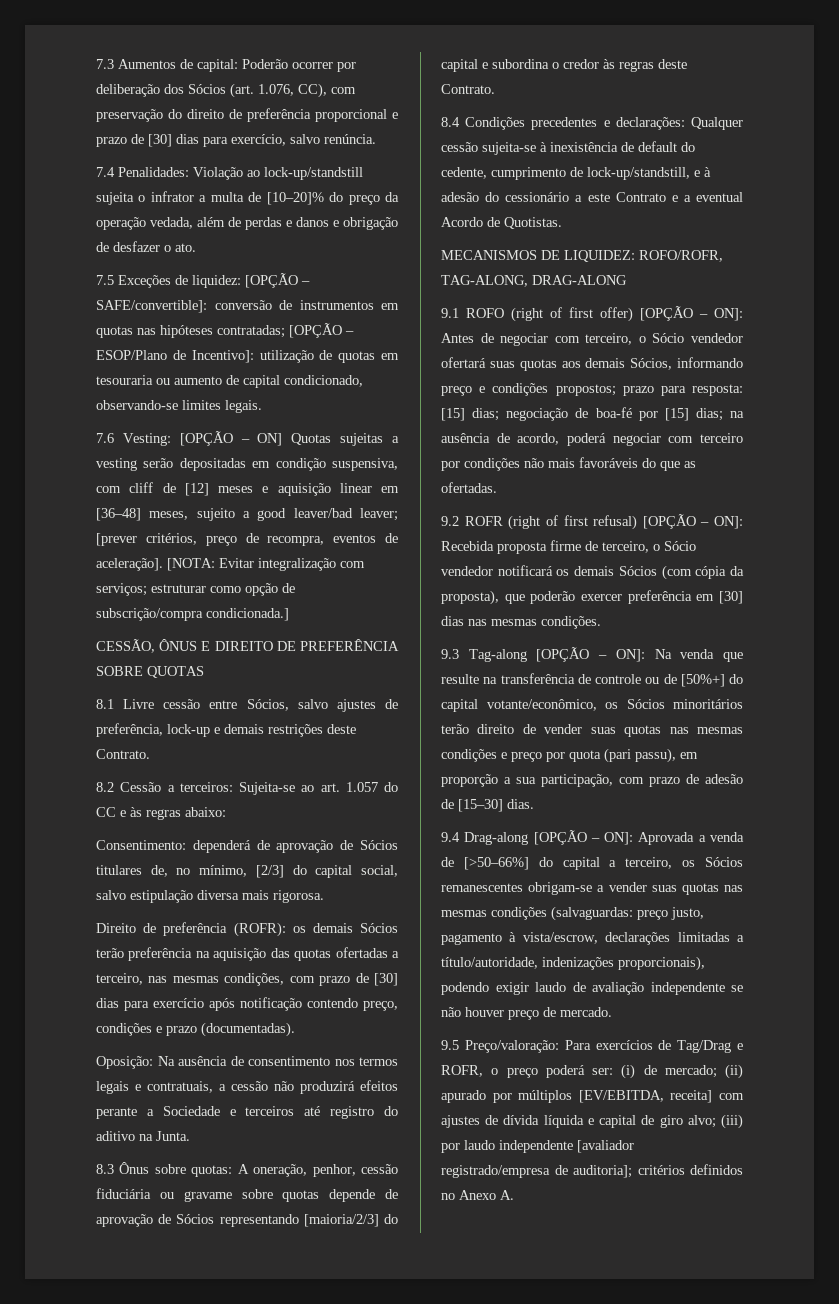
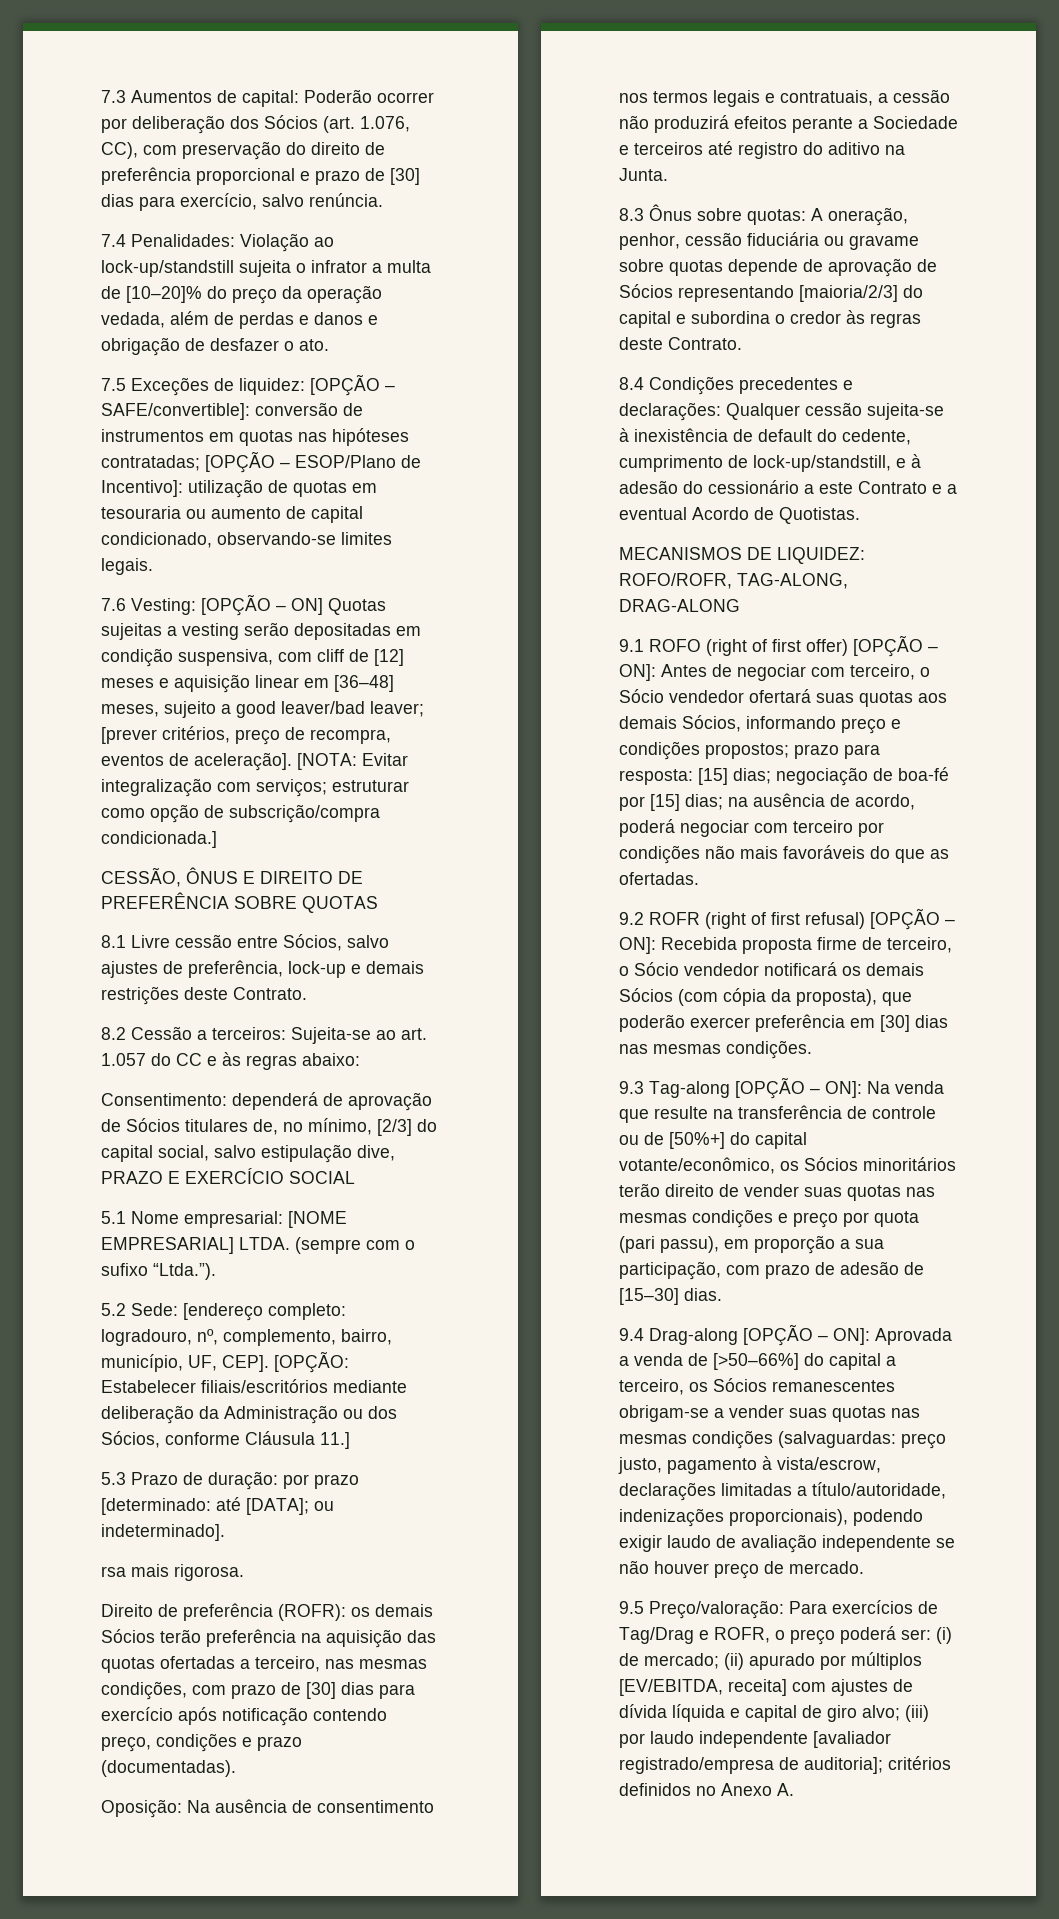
- Consentimento: dependerá de aprovação de Sócios titulares de, no mínimo, [2/3] do capital social, salvo estipulação diversa mais rigorosa.
+ Consentimento: dependerá de aprovação de Sócios titulares de, no mínimo, [2/3] do capital social, salvo estipulação dive, PRAZO E EXERCÍCIO SOCIAL
+ 5.1 Nome empresarial: [NOME EMPRESARIAL] LTDA. (sempre com o sufixo “Ltda.”).
+ 5.2 Sede: [endereço completo: logradouro, nº, complemento, bairro, município, UF, CEP]. [OPÇÃO: Estabelecer filiais/escritórios mediante deliberação da Administração ou dos Sócios, conforme Cláusula 11.]
+ 5.3 Prazo de duração: por prazo [determinado: até [DATA]; ou indeterminado].
+ rsa mais rigorosa.

